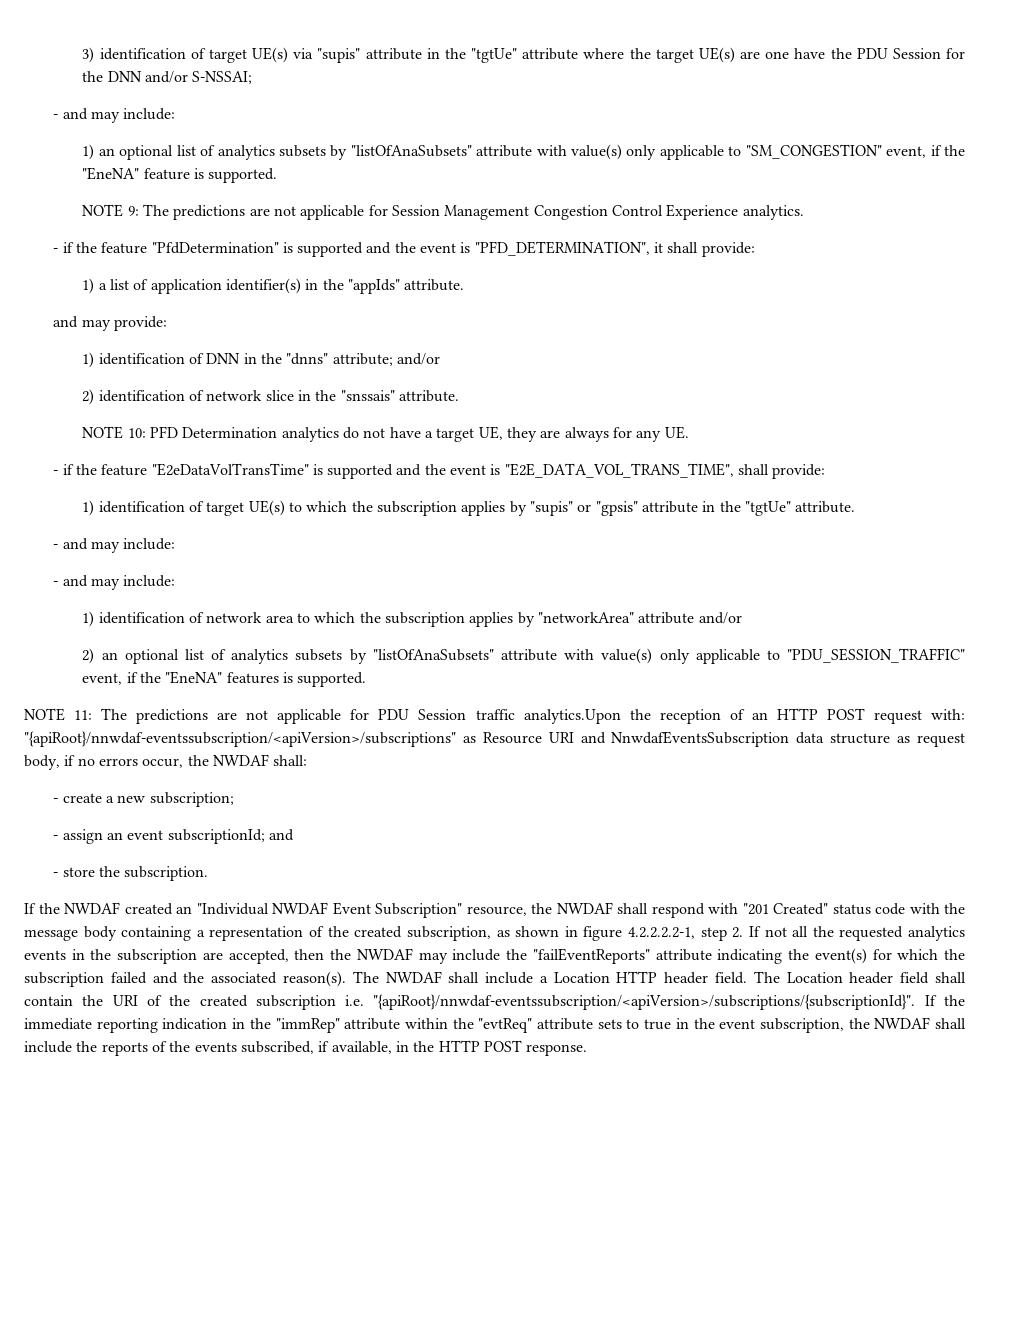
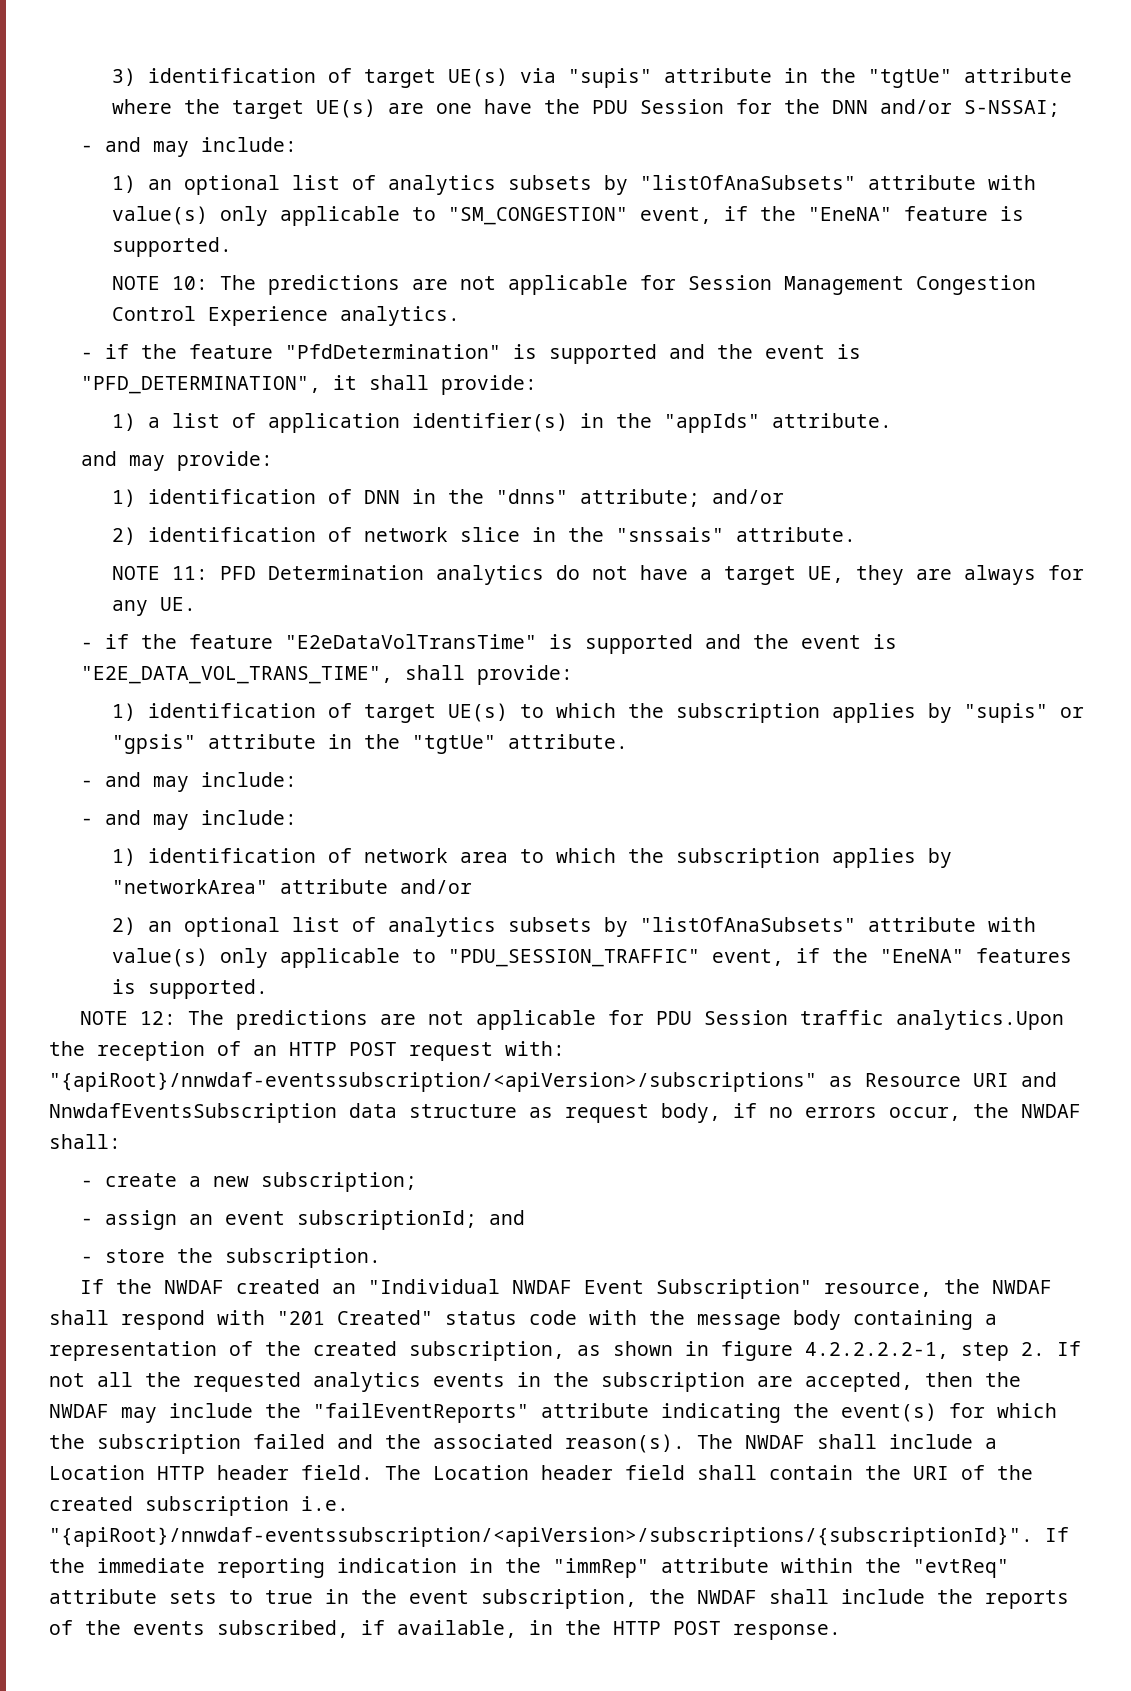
- NOTE 9: The predictions are not applicable for Session Management Congestion Control Experience analytics.
+ NOTE 10: The predictions are not applicable for Session Management Congestion Control Experience analytics.
- NOTE 10: PFD Determination analytics do not have a target UE, they are always for any UE.
+ NOTE 11: PFD Determination analytics do not have a target UE, they are always for any UE.
- NOTE 11: The predictions are not applicable for PDU Session traffic analytics.Upon the reception of an HTTP POST request with: "{apiRoot}/nnwdaf-eventssubscription/<apiVersion>/subscriptions" as Resource URI and NnwdafEventsSubscription data structure as request body, if no errors occur, the NWDAF shall:
+ NOTE 12: The predictions are not applicable for PDU Session traffic analytics.Upon the reception of an HTTP POST request with: "{apiRoot}/nnwdaf-eventssubscription/<apiVersion>/subscriptions" as Resource URI and NnwdafEventsSubscription data structure as request body, if no errors occur, the NWDAF shall:

